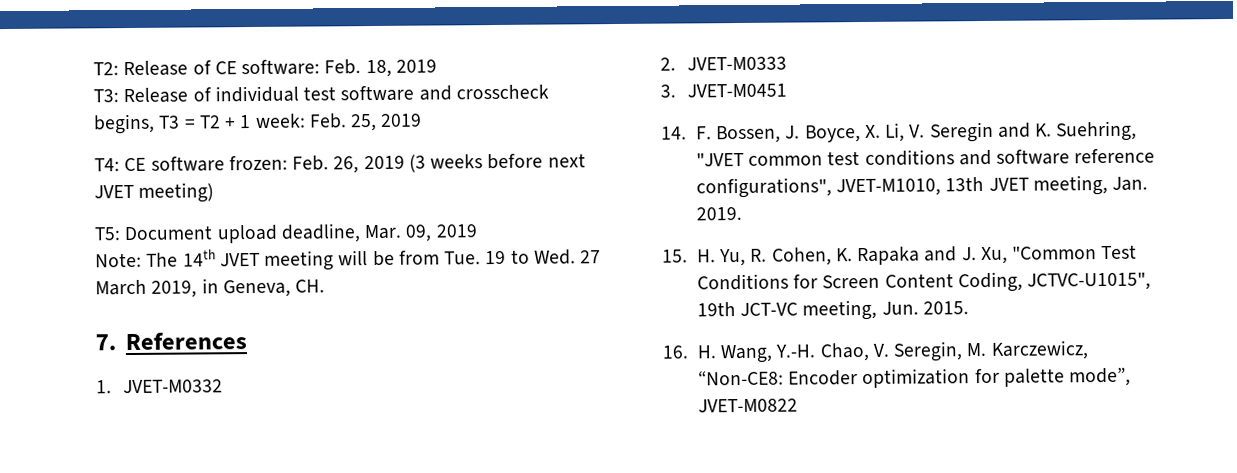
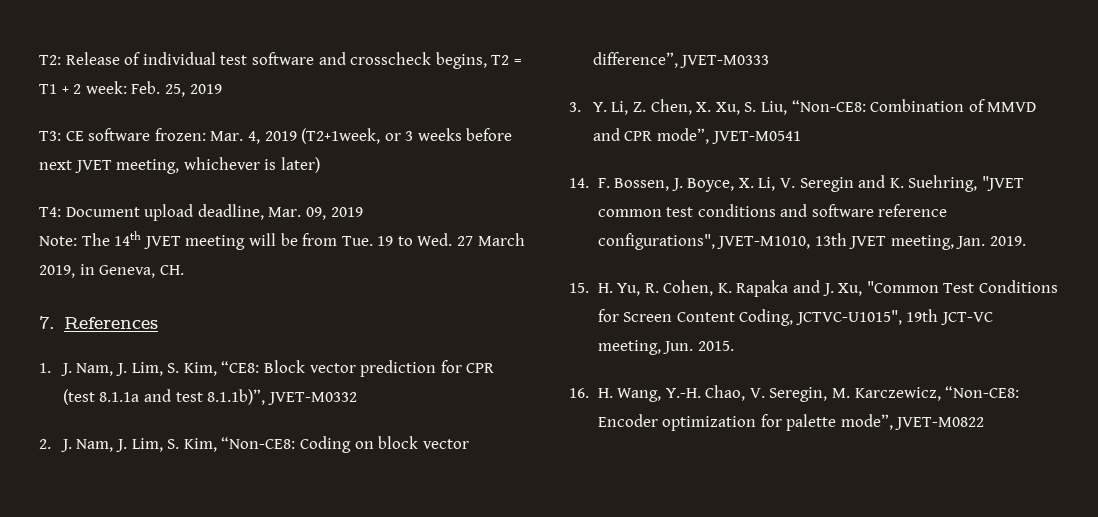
- T2: Release of CE software: Feb. 18, 2019
- T3: Release of individual test software and crosscheck begins, T3 = T2 + 1 week: Feb. 25, 2019
+ T2: Release of individual test software and crosscheck begins, T2 = T1 + 2 week: Feb. 25, 2019
- T4: CE software frozen: Feb. 26, 2019 (3 weeks before next JVET meeting)
- T5: Document upload deadline, Mar. 09, 2019
+ T3: CE software frozen: Mar. 4, 2019 (T2+1week, or 3 weeks before next JVET meeting, whichever is later)
+ T4: Document upload deadline, Mar. 09, 2019
- 1. JVET-M0332
- 2. JVET-M0333
- 3. JVET-M0451
+ 1. J. Nam, J. Lim, S. Kim, “CE8: Block vector prediction for CPR (test 8.1.1a and test 8.1.1b)”, JVET-M0332
+ 2. J. Nam, J. Lim, S. Kim, “Non-CE8: Coding on block vector difference”, JVET-M0333
+ 3. Y. Li, Z. Chen, X. Xu, S. Liu, “Non-CE8: Combination of MMVD and CPR mode”, JVET-M0541

